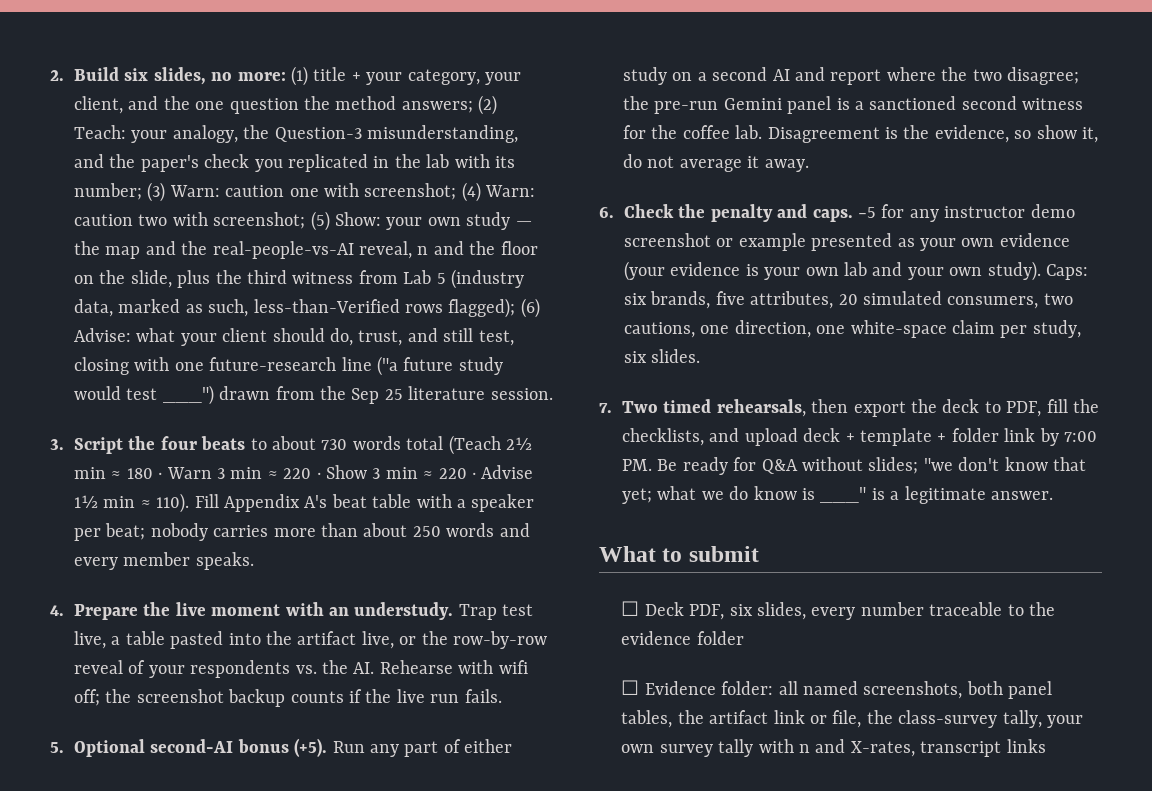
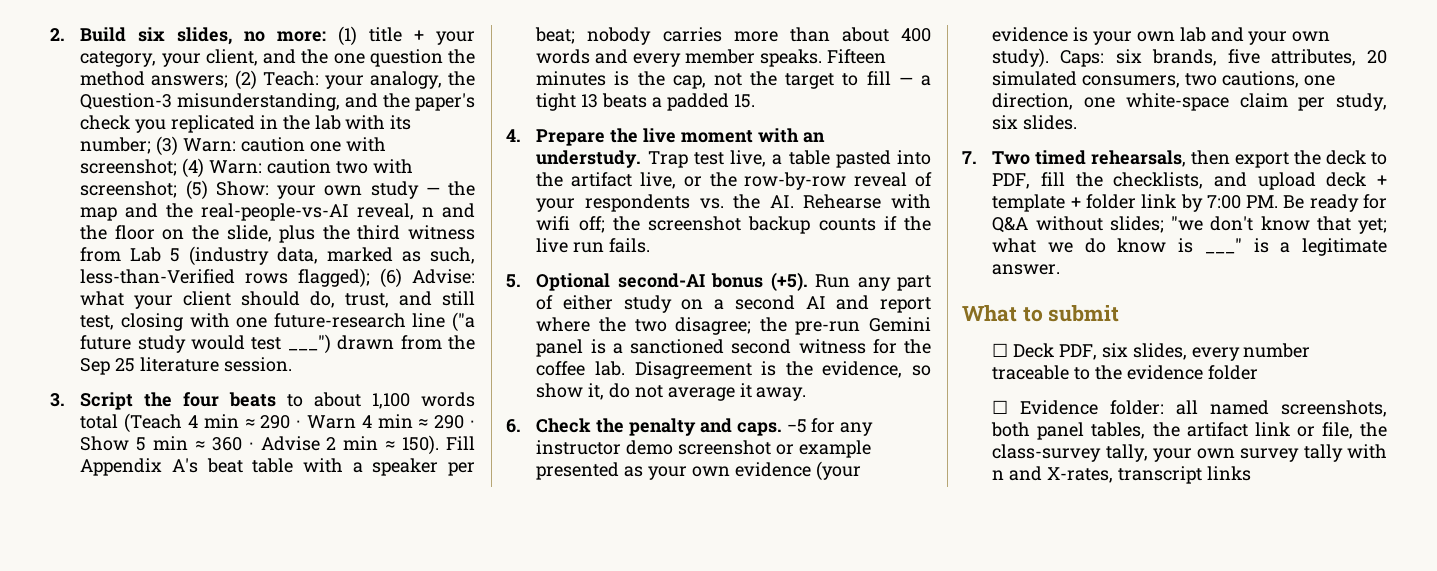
- 3. Script the four beats to about 730 words total (Teach 2½ min ≈ 180 · Warn 3 min ≈ 220 · Show 3 min ≈ 220 · Advise 1½ min ≈ 110).
+ 3. Script the four beats to about 1,100 words total (Teach 4 min ≈ 290 · Warn 4 min ≈ 290 · Show 5 min ≈ 360 · Advise 2 min ≈ 150).
- Fill Appendix A's beat table with a speaker per beat; nobody carries more than about 250 words and every member speaks.
+ Fill Appendix A's beat table with a speaker per beat; nobody carries more than about 400 words and every member speaks. Fifteen minutes is the cap, not the target to fill — a tight 13 beats a padded 15.

